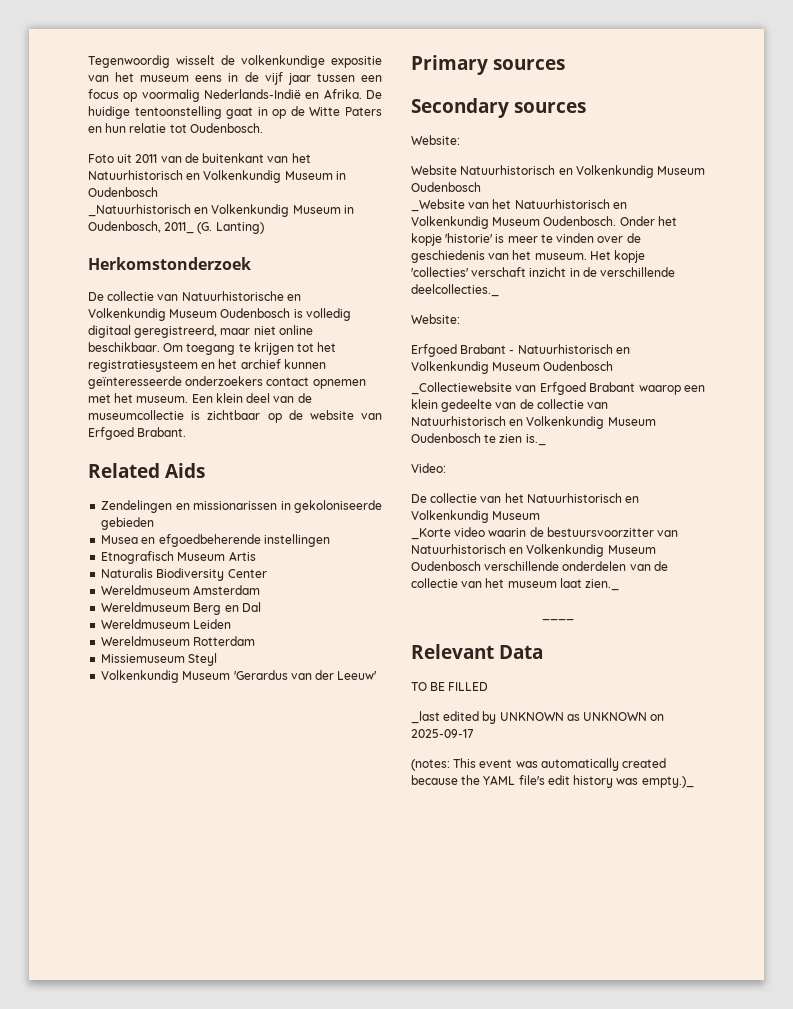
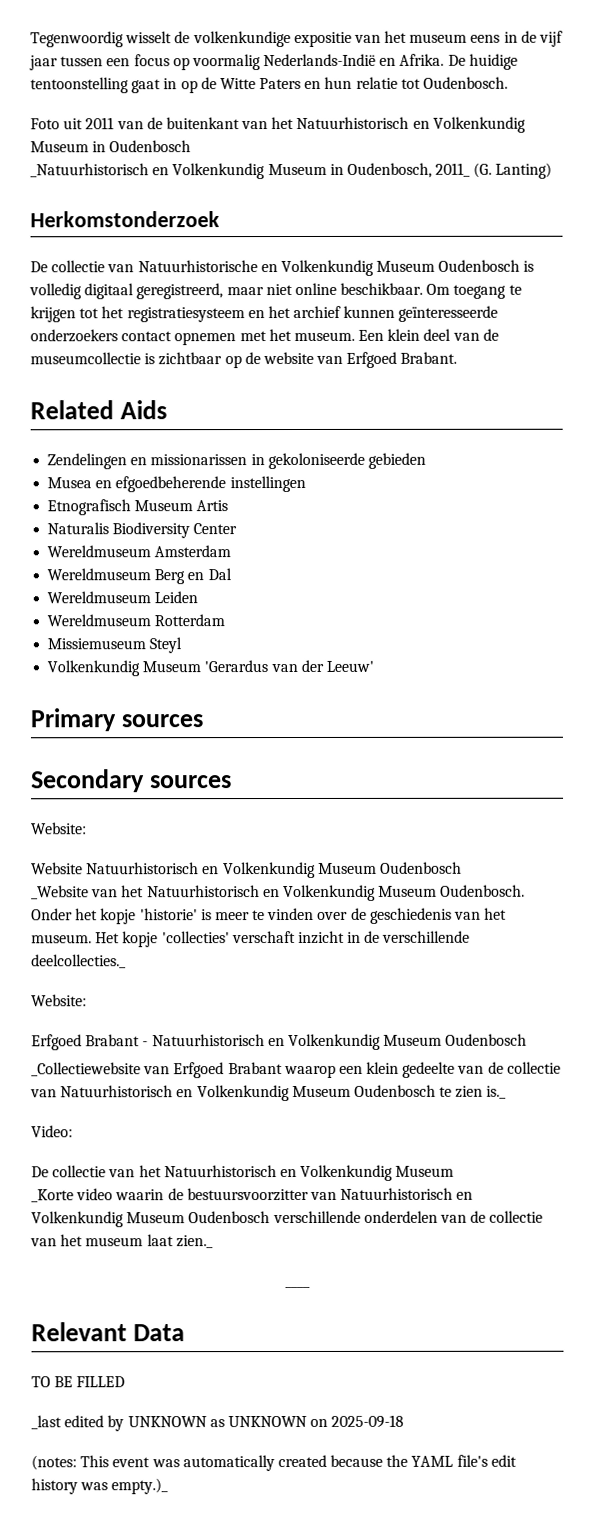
- _last edited by UNKNOWN as UNKNOWN on 2025-09-17
+ _last edited by UNKNOWN as UNKNOWN on 2025-09-18

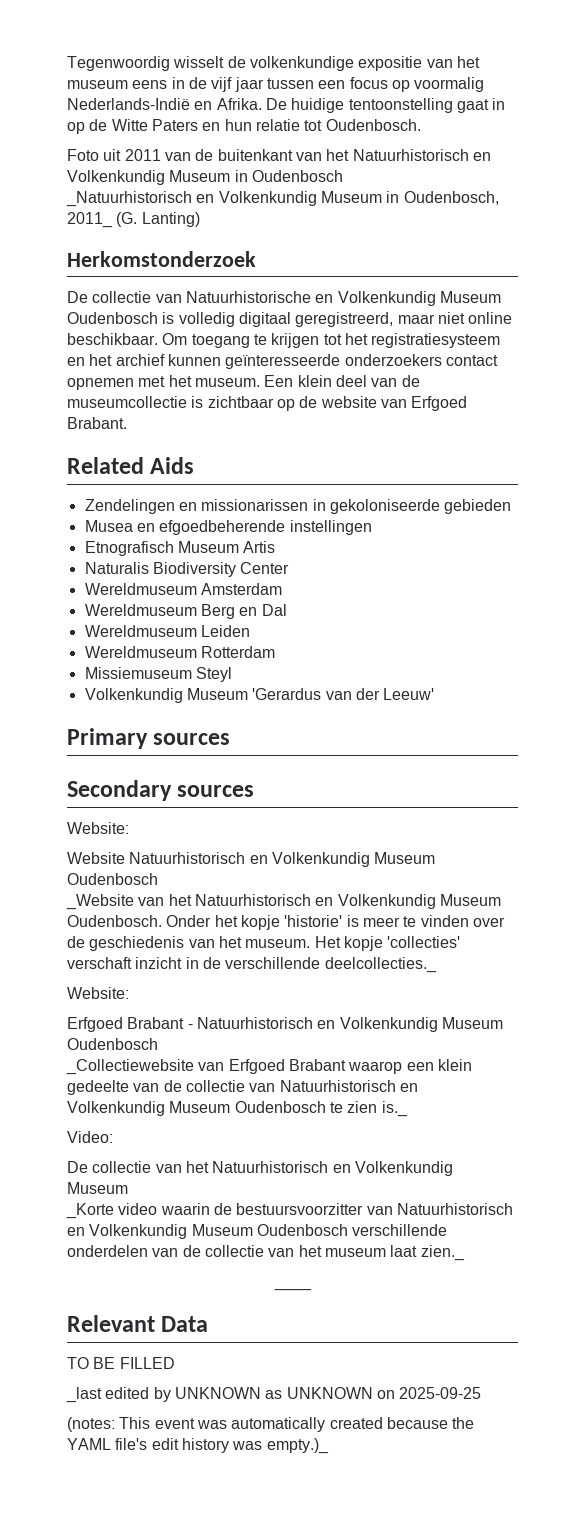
- _last edited by UNKNOWN as UNKNOWN on 2025-09-18
+ _last edited by UNKNOWN as UNKNOWN on 2025-09-25

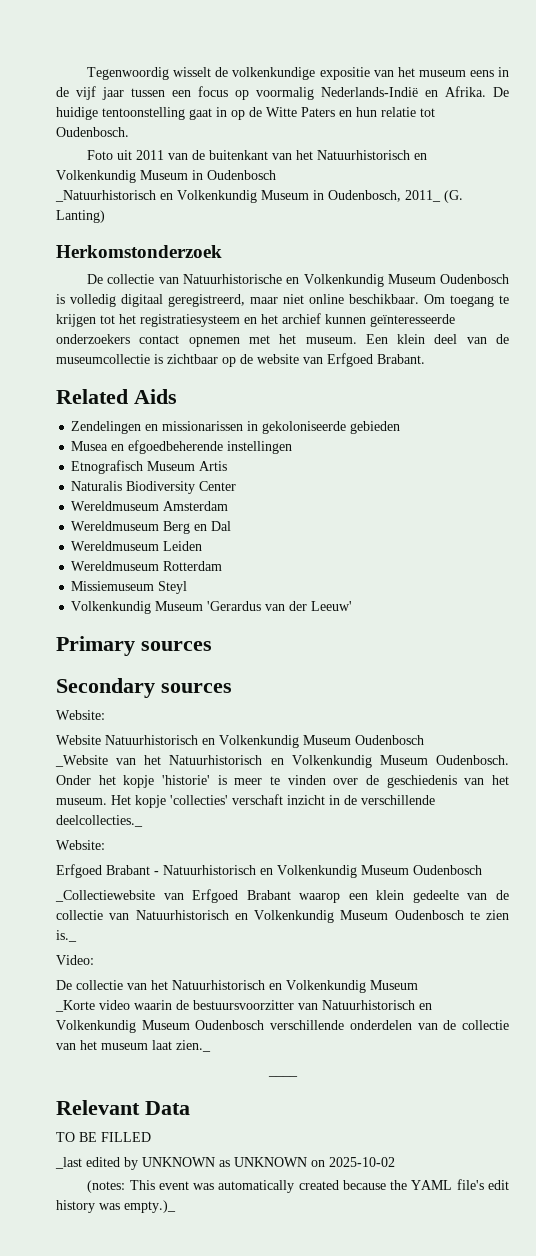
- _last edited by UNKNOWN as UNKNOWN on 2025-09-25
+ _last edited by UNKNOWN as UNKNOWN on 2025-10-02

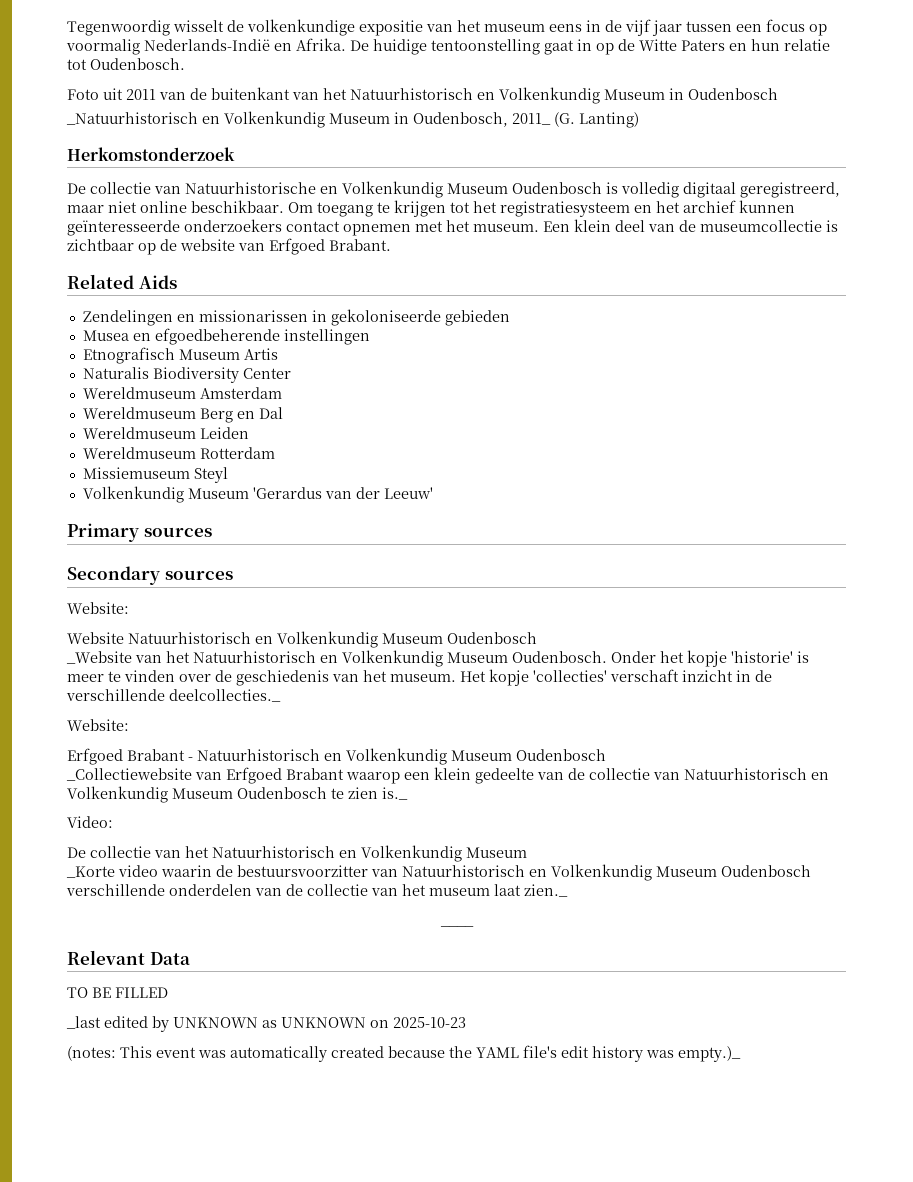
- _last edited by UNKNOWN as UNKNOWN on 2025-10-02
+ _last edited by UNKNOWN as UNKNOWN on 2025-10-23

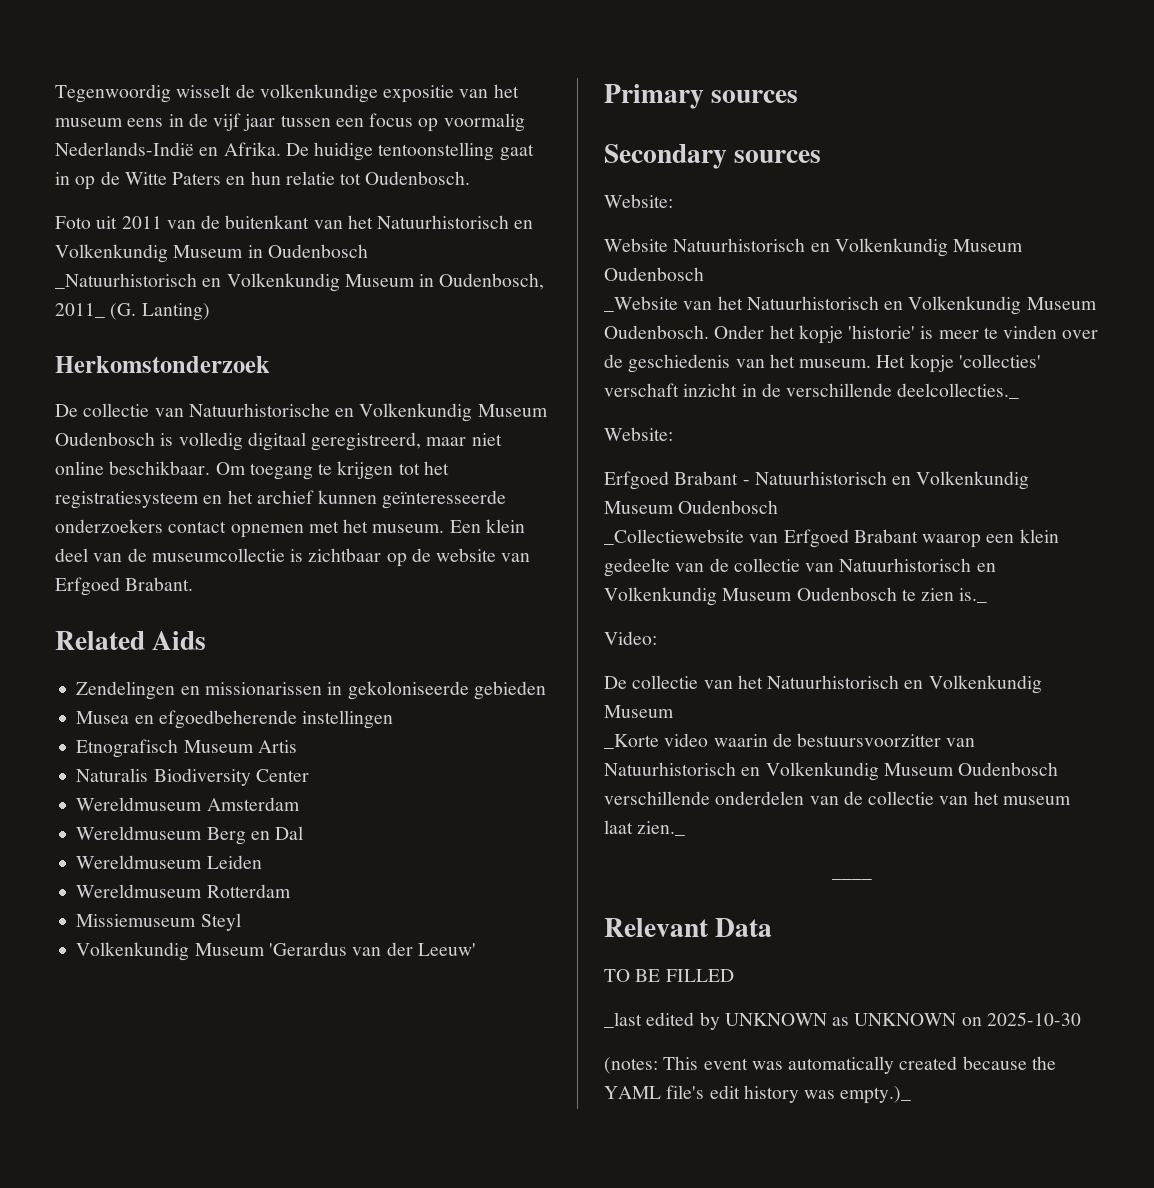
- _last edited by UNKNOWN as UNKNOWN on 2025-10-23
+ _last edited by UNKNOWN as UNKNOWN on 2025-10-30

